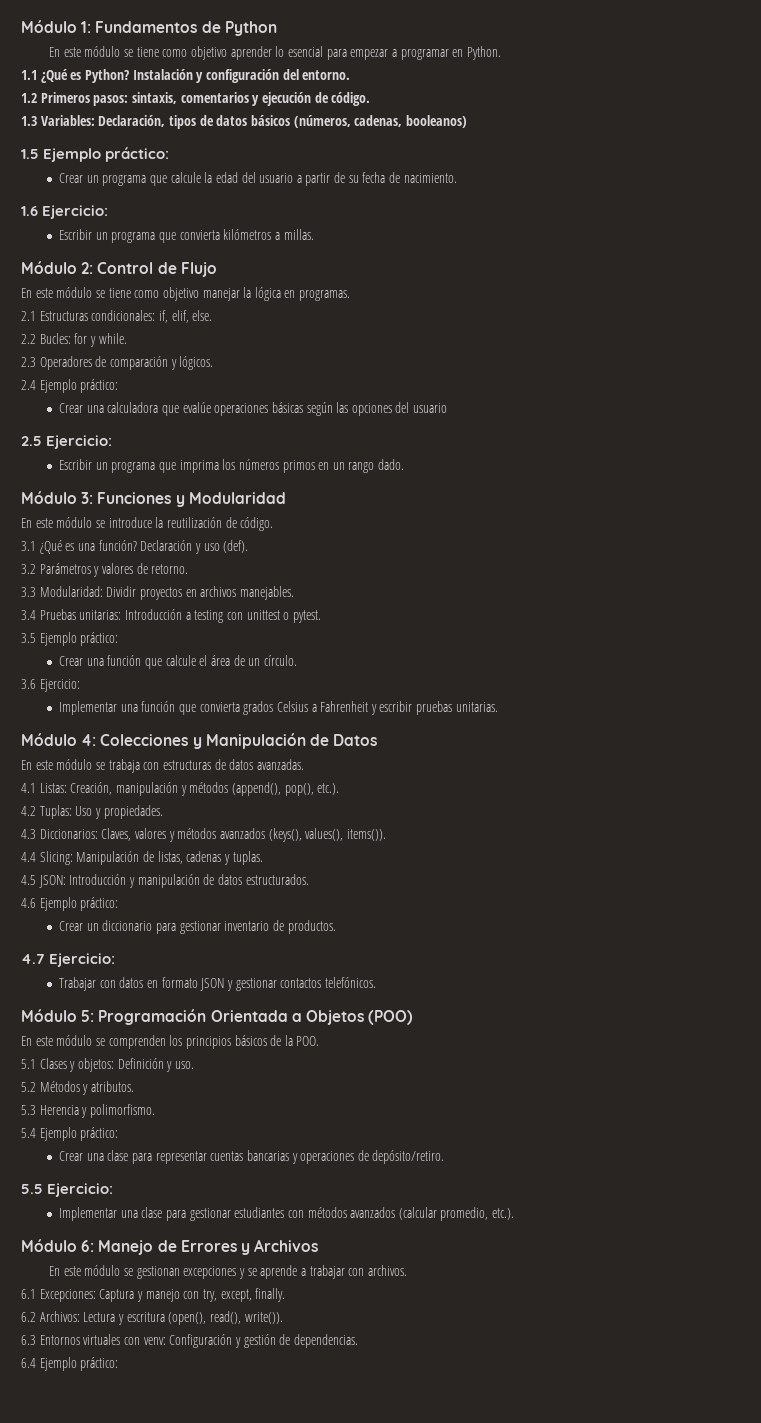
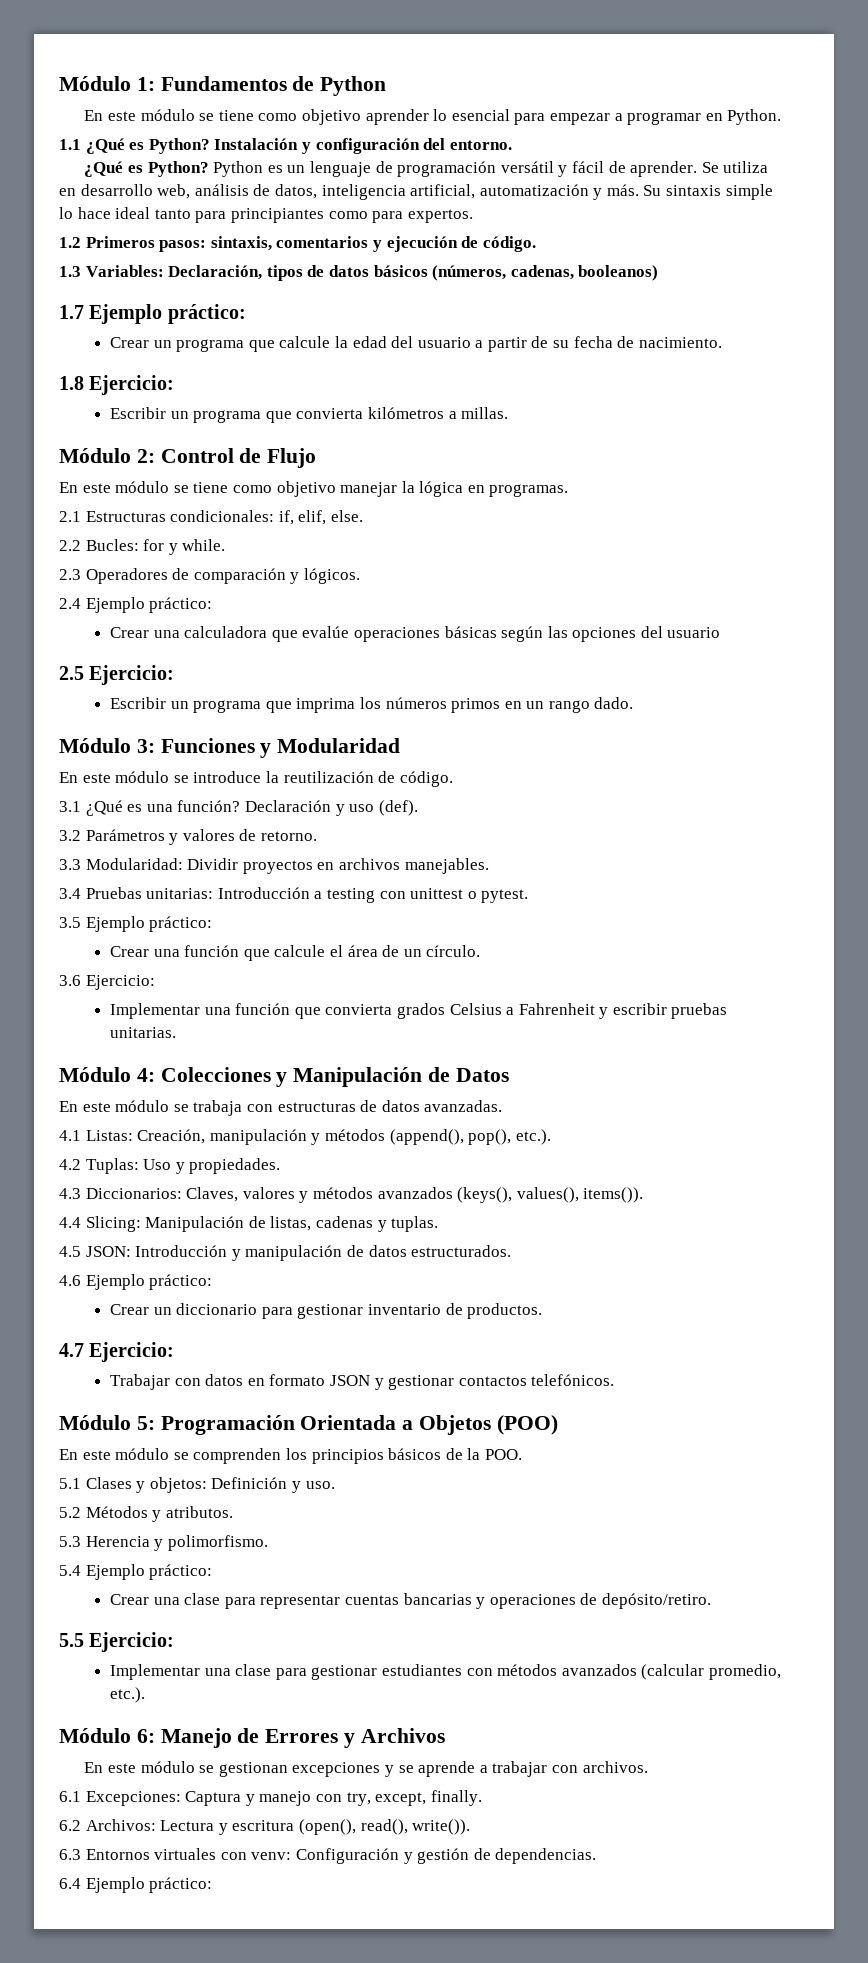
+ ¿Qué es Python? Python es un lenguaje de programación versátil y fácil de aprender. Se utiliza en desarrollo web, análisis de datos, inteligencia artificial, automatización y más. Su sintaxis simple lo hace ideal tanto para principiantes como para expertos.
- 1.5 Ejemplo práctico:
+ 1.7 Ejemplo práctico:
- 1.6 Ejercicio:
+ 1.8 Ejercicio:

